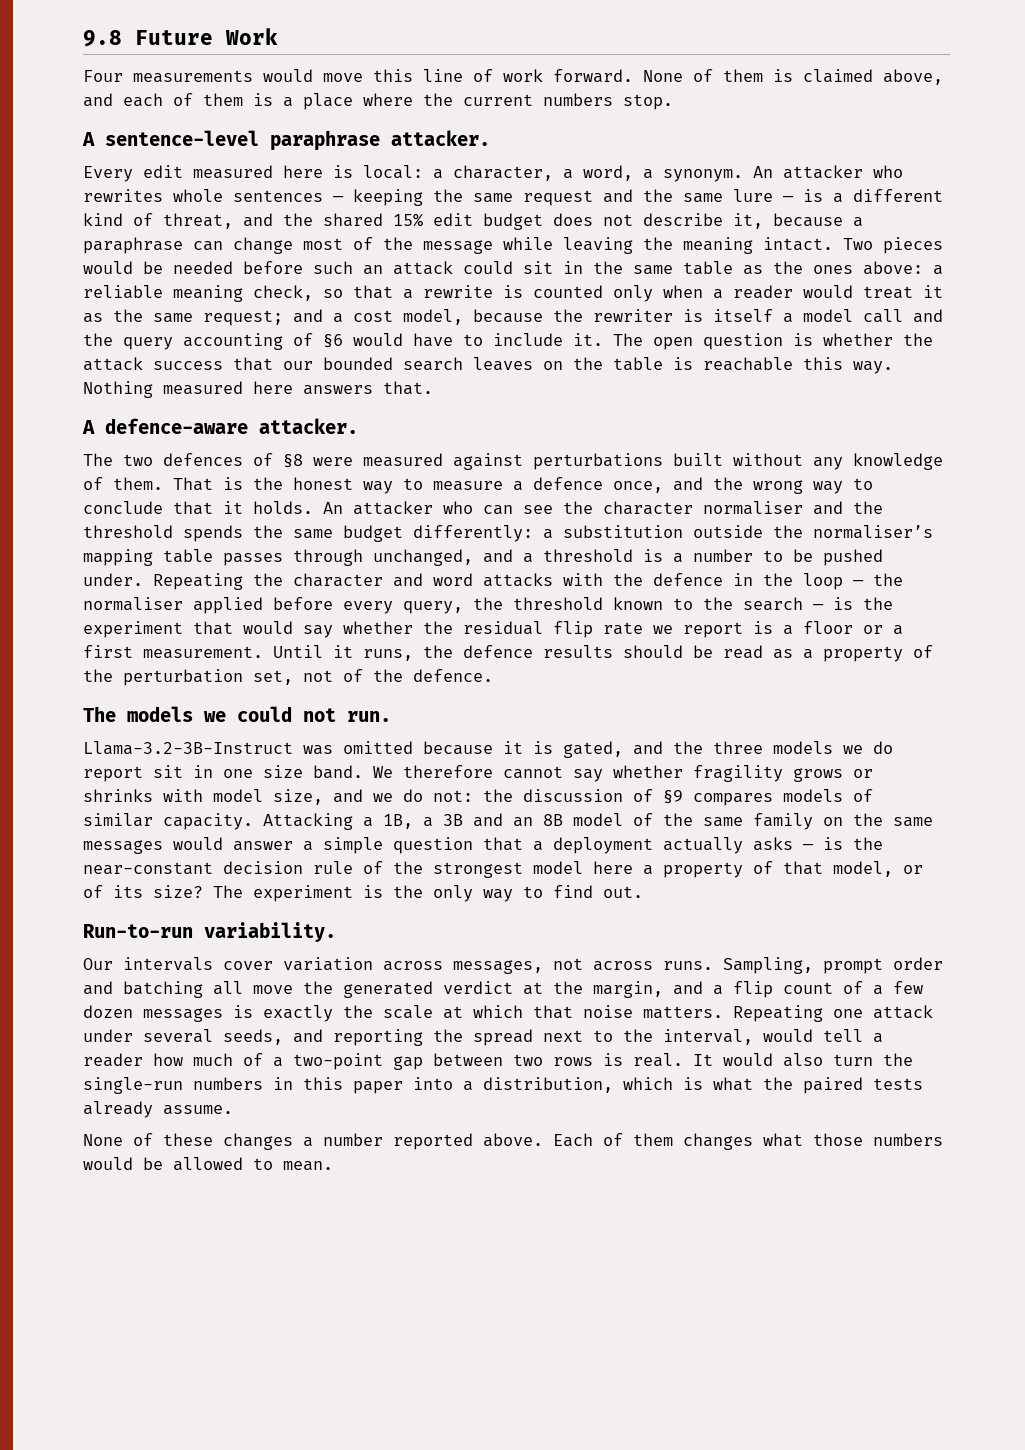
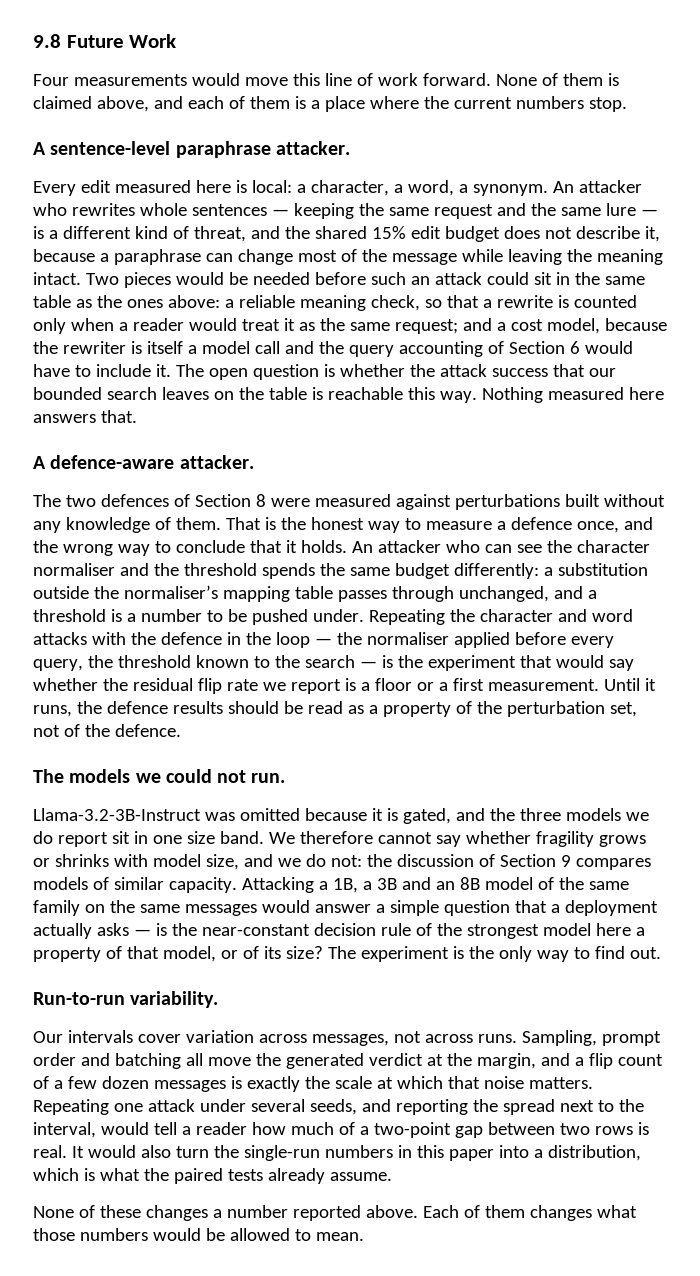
- and a cost model, because the rewriter is itself a model call and the query accounting of §6 would have to include it.
+ and a cost model, because the rewriter is itself a model call and the query accounting of Section 6 would have to include it.
- The two defences of §8 were measured against perturbations built without any knowledge of them.
+ The two defences of Section 8 were measured against perturbations built without any knowledge of them.
- We therefore cannot say whether fragility grows or shrinks with model size, and we do not: the discussion of §9 compares models of similar capacity.
+ We therefore cannot say whether fragility grows or shrinks with model size, and we do not: the discussion of Section 9 compares models of similar capacity.

